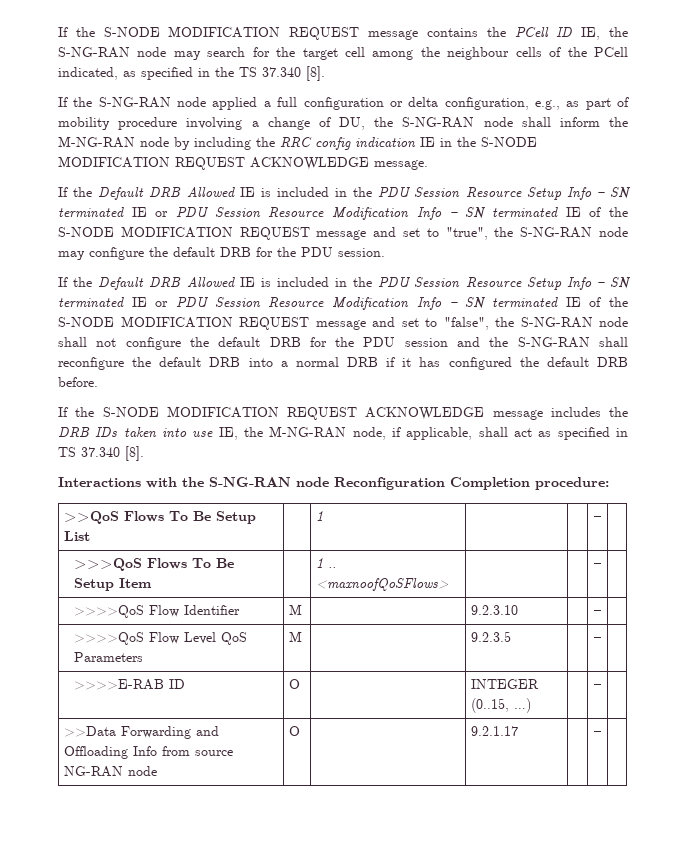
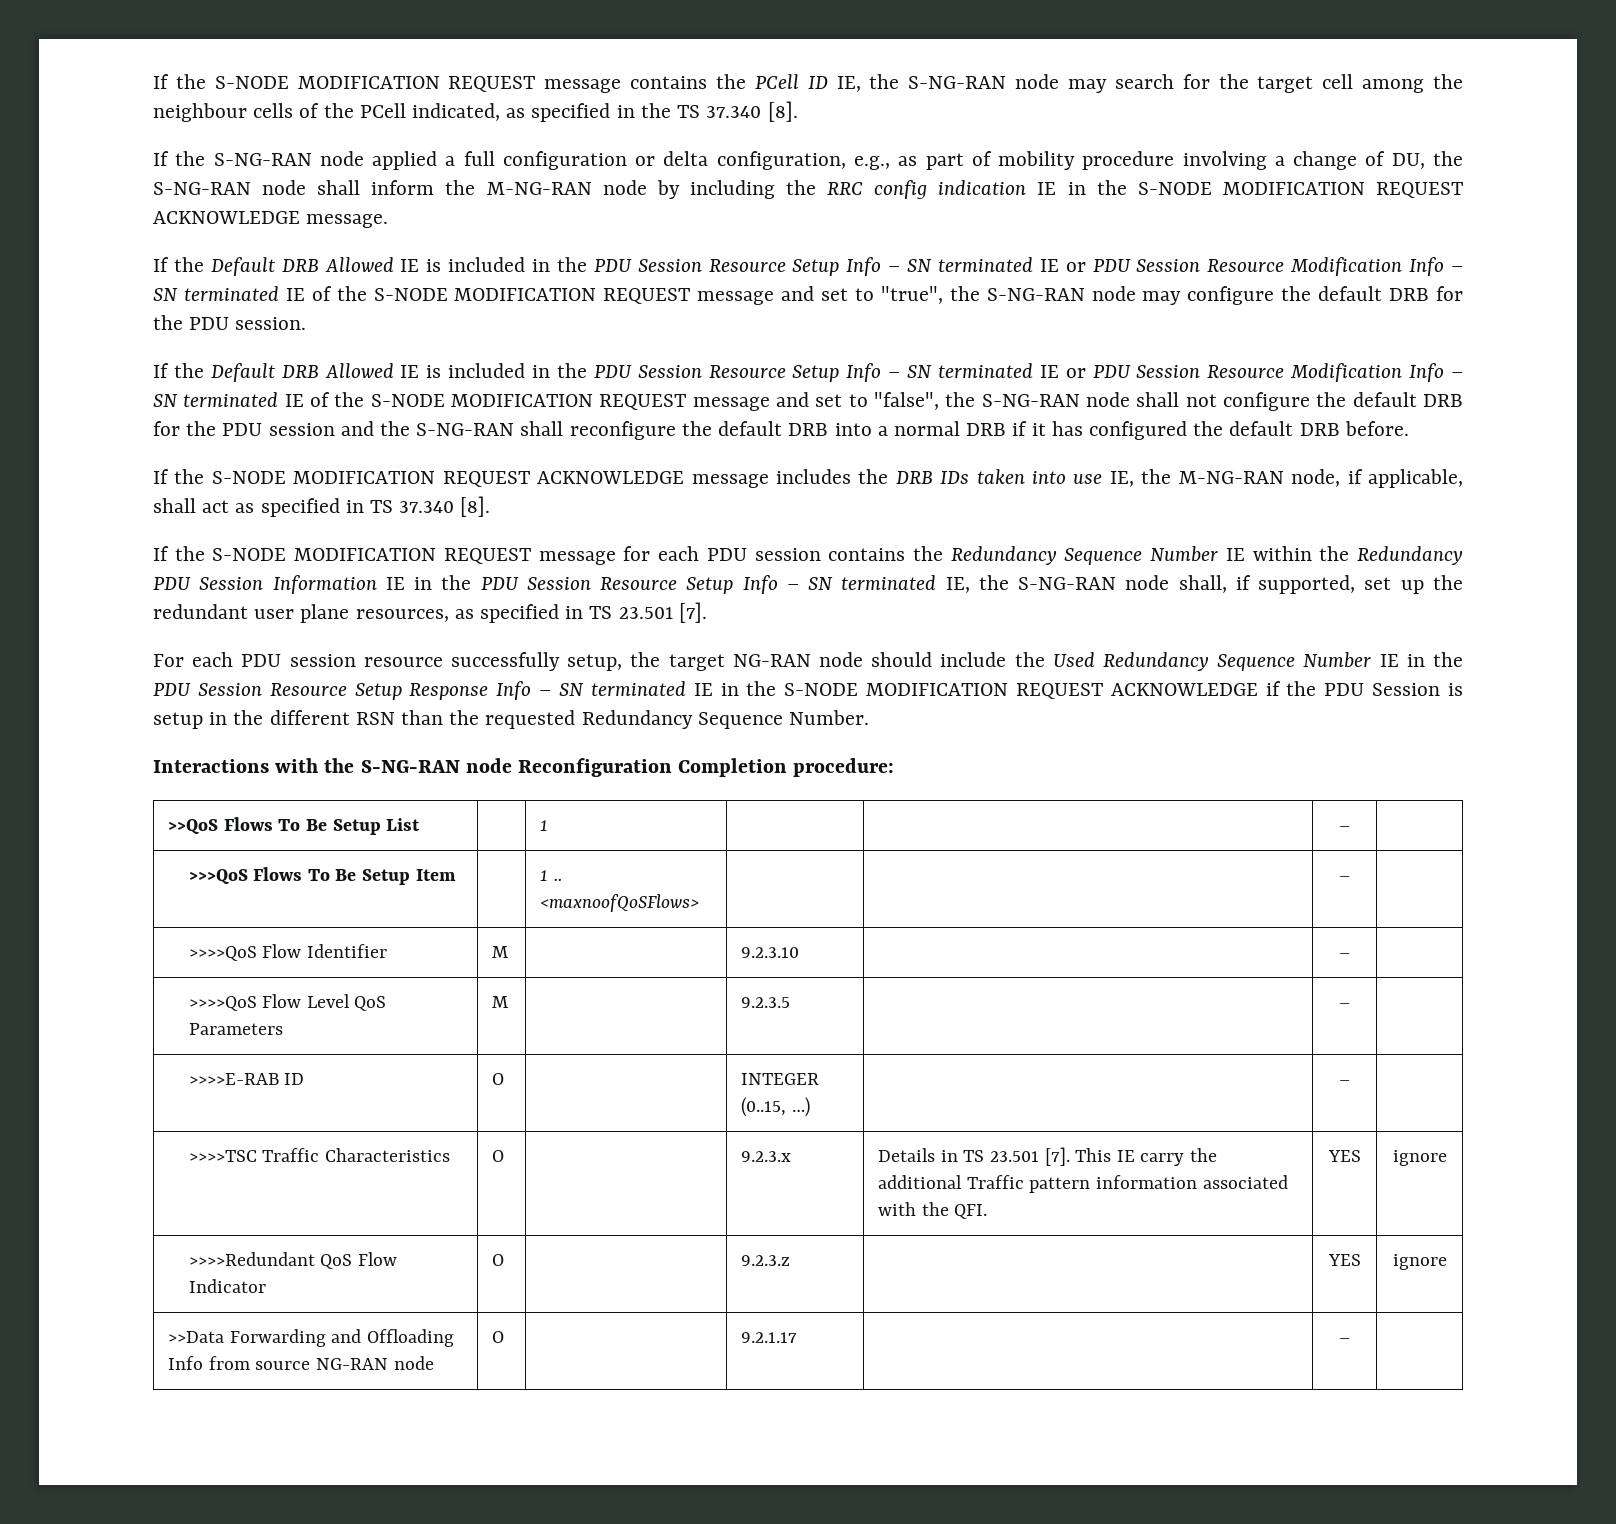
+ If the S-NODE MODIFICATION REQUEST message for each PDU session contains the Redundancy Sequence Number IE within the Redundancy PDU Session Information IE in the PDU Session Resource Setup Info – SN terminated IE, the S-NG-RAN node shall, if supported, set up the redundant user plane resources, as specified in TS 23.501 [7].
+ For each PDU session resource successfully setup, the target NG-RAN node should include the Used Redundancy Sequence Number IE in the PDU Session Resource Setup Response Info – SN terminated IE in the S-NODE MODIFICATION REQUEST ACKNOWLEDGE if the PDU Session is setup in the different RSN than the requested Redundancy Sequence Number.
+ >>>>TSC Traffic Characteristics | O | | 9.2.3.x | Details in TS 23.501 [7]. This IE carry the additional Traffic pattern information associated with the QFI. | YES | ignore
+ >>>>Redundant QoS Flow Indicator | O | | 9.2.3.z | | YES | ignore

